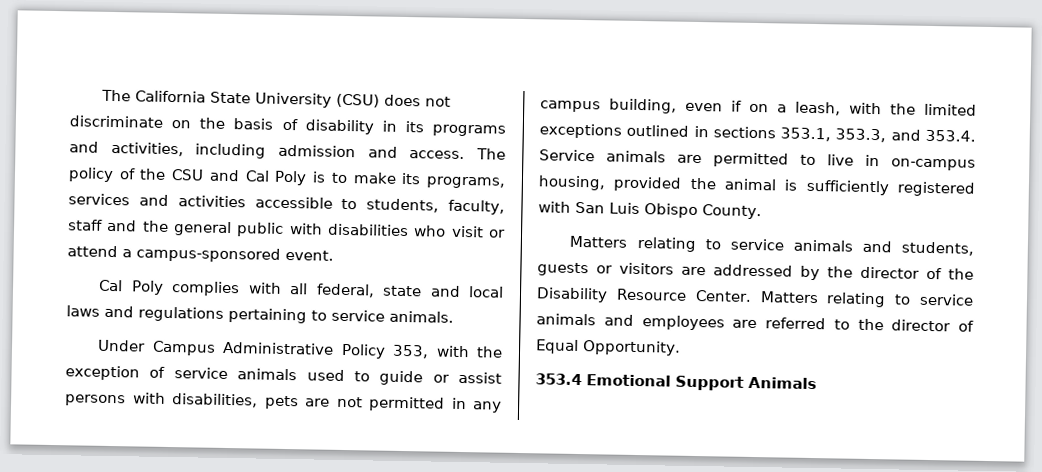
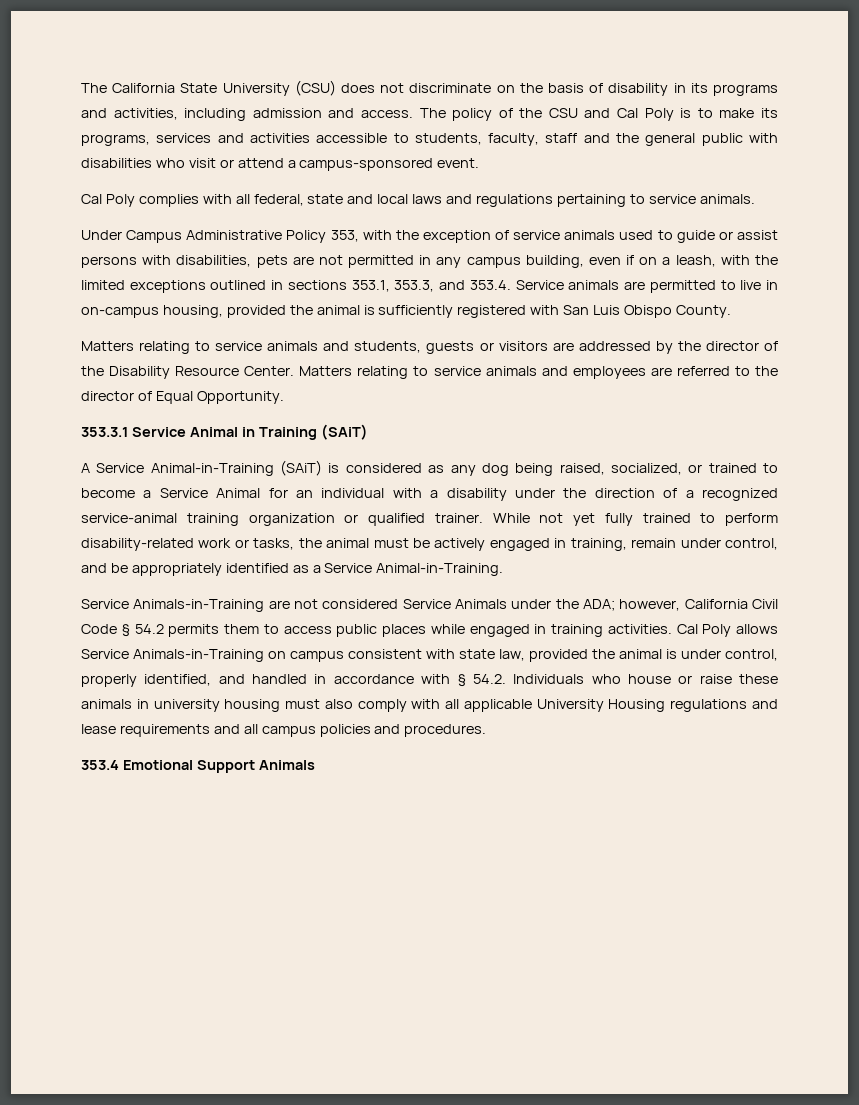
+ 353.3.1 Service Animal in Training (SAiT)
+ A Service Animal-in-Training (SAiT) is considered as any dog being raised, socialized, or trained to become a Service Animal for an individual with a disability under the direction of a recognized service-animal training organization or qualified trainer. While not yet fully trained to perform disability-related work or tasks, the animal must be actively engaged in training, remain under control, and be appropriately identified as a Service Animal-in-Training.
+ Service Animals-in-Training are not considered Service Animals under the ADA; however, California Civil Code § 54.2 permits them to access public places while engaged in training activities. Cal Poly allows Service Animals-in-Training on campus consistent with state law, provided the animal is under control, properly identified, and handled in accordance with § 54.2. Individuals who house or raise these animals in university housing must also comply with all applicable University Housing regulations and lease requirements and all campus policies and procedures.

